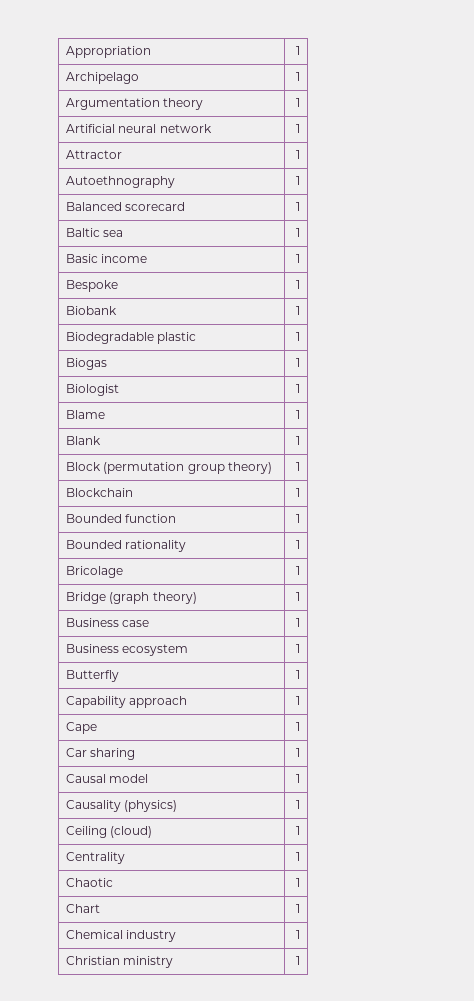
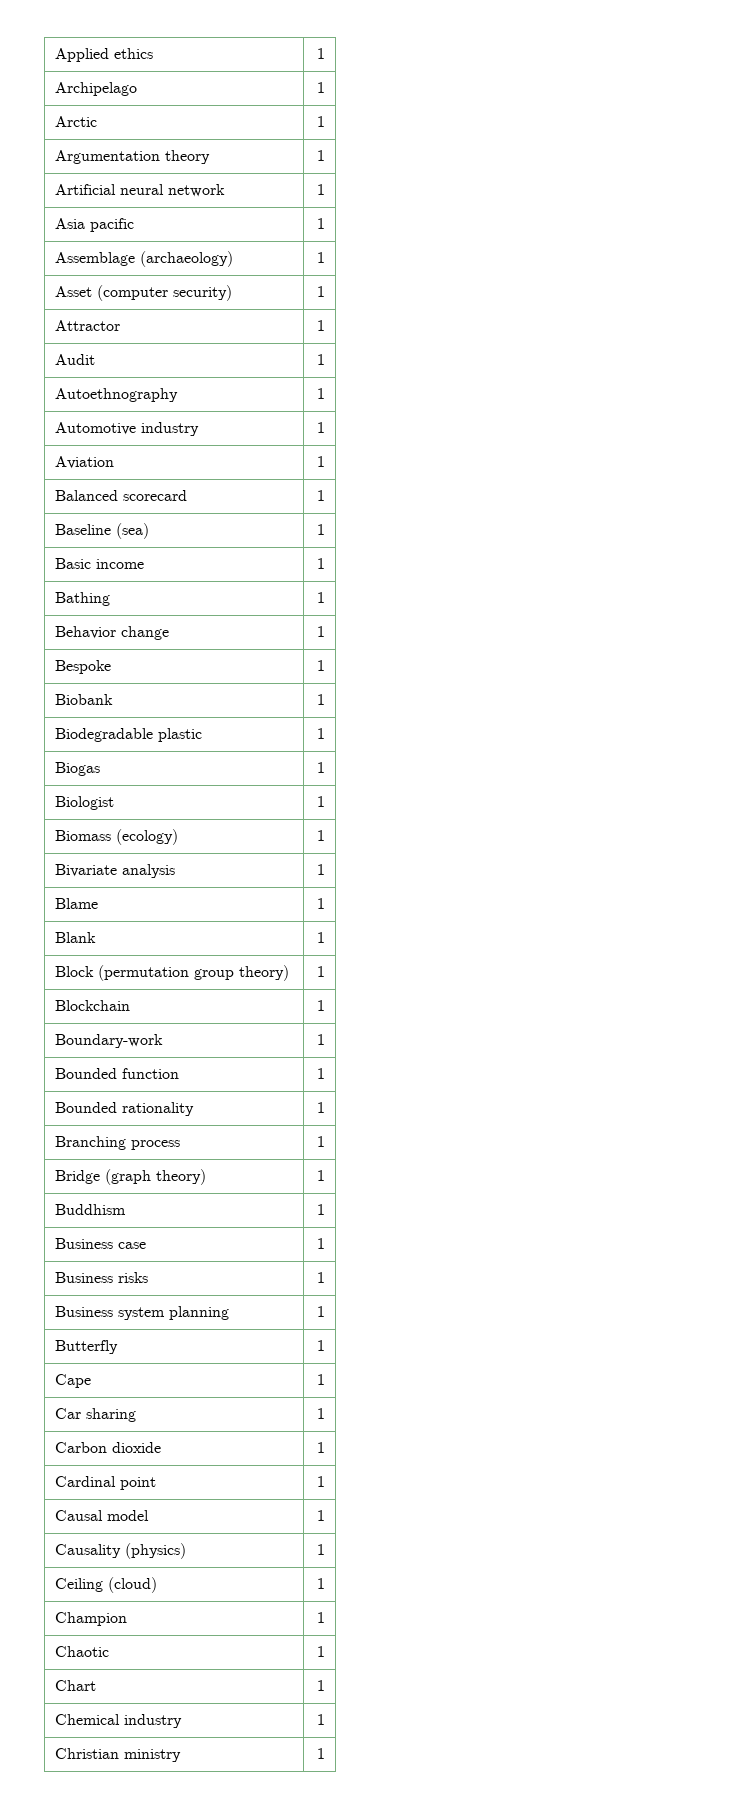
- Appropriation | 1
+ Applied ethics | 1
+ Arctic | 1
+ Asia pacific | 1
+ Assemblage (archaeology) | 1
+ Asset (computer security) | 1
+ Audit | 1
+ Automotive industry | 1
+ Aviation | 1
- Baltic sea | 1
+ Baseline (sea) | 1
+ Bathing | 1
+ Behavior change | 1
+ Biomass (ecology) | 1
+ Bivariate analysis | 1
+ Boundary-work | 1
- Bricolage | 1
+ Branching process | 1
+ Buddhism | 1
- Business ecosystem | 1
+ Business risks | 1
+ Business system planning | 1
- Capability approach | 1
+ Carbon dioxide | 1
+ Cardinal point | 1
- Centrality | 1
+ Champion | 1

